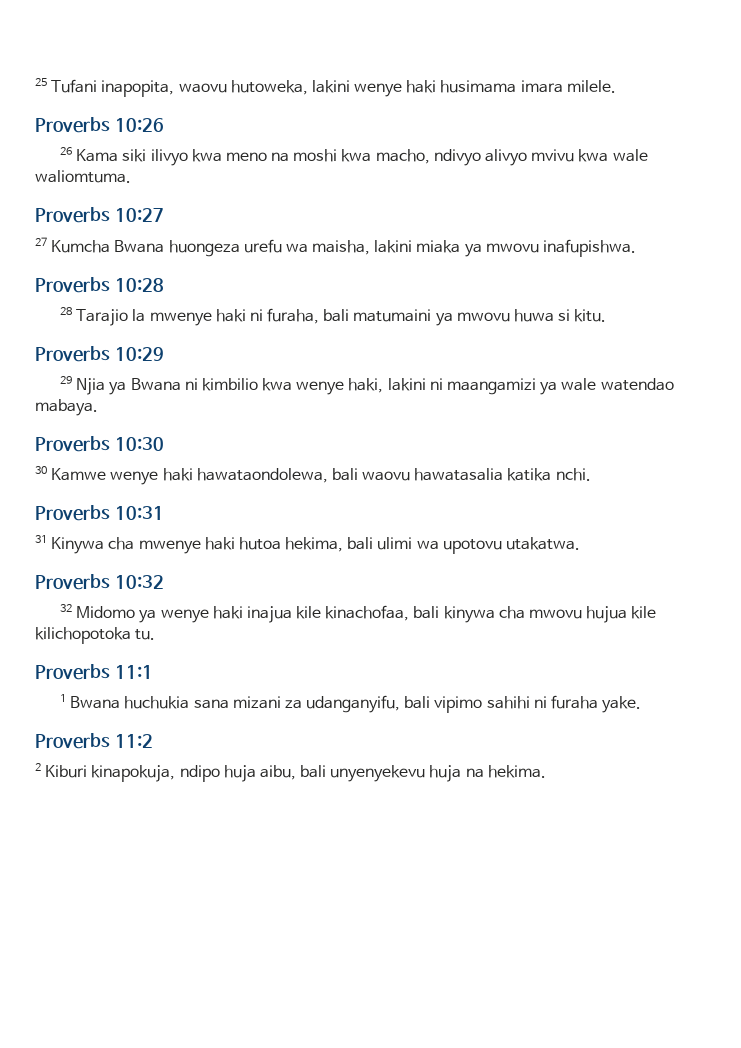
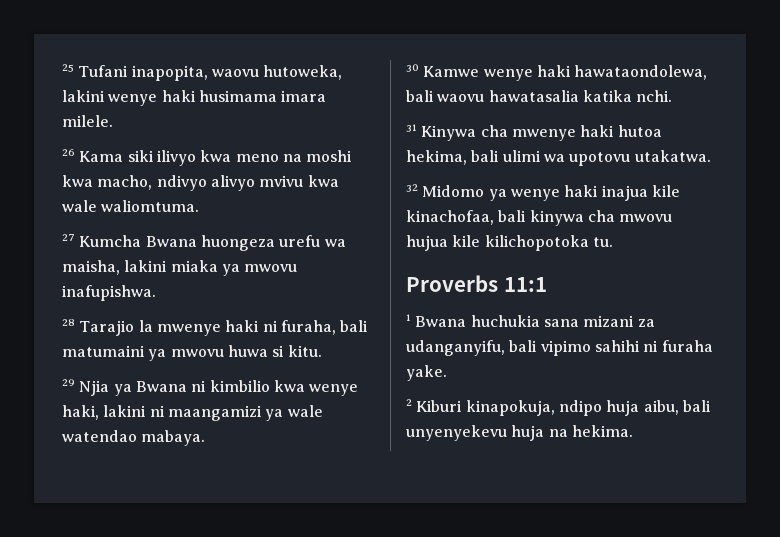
- Proverbs 10:26
- Proverbs 10:27
- Proverbs 10:28
- Proverbs 10:29
- Proverbs 10:30
- Proverbs 10:31
- Proverbs 10:32
- Proverbs 11:2

